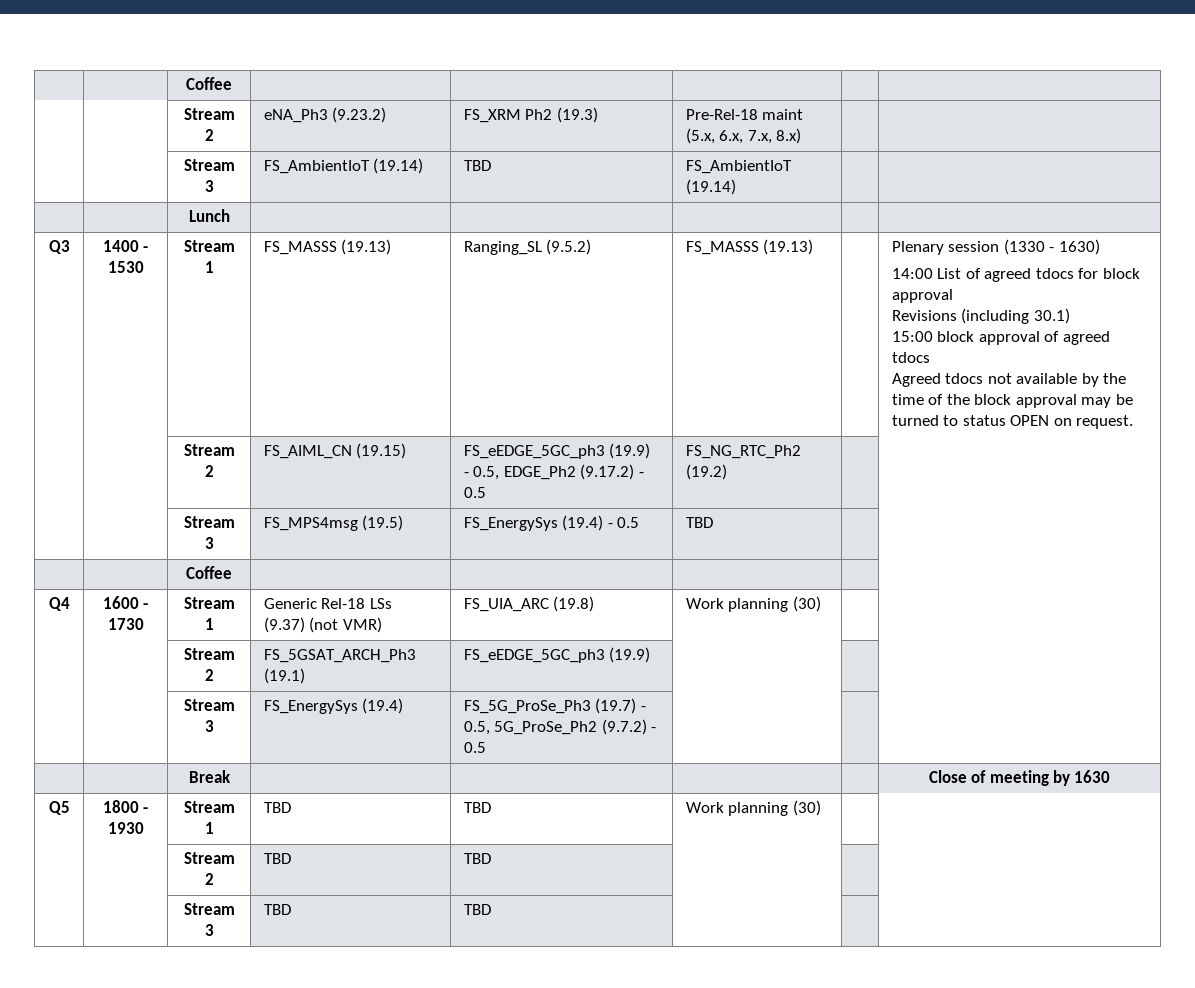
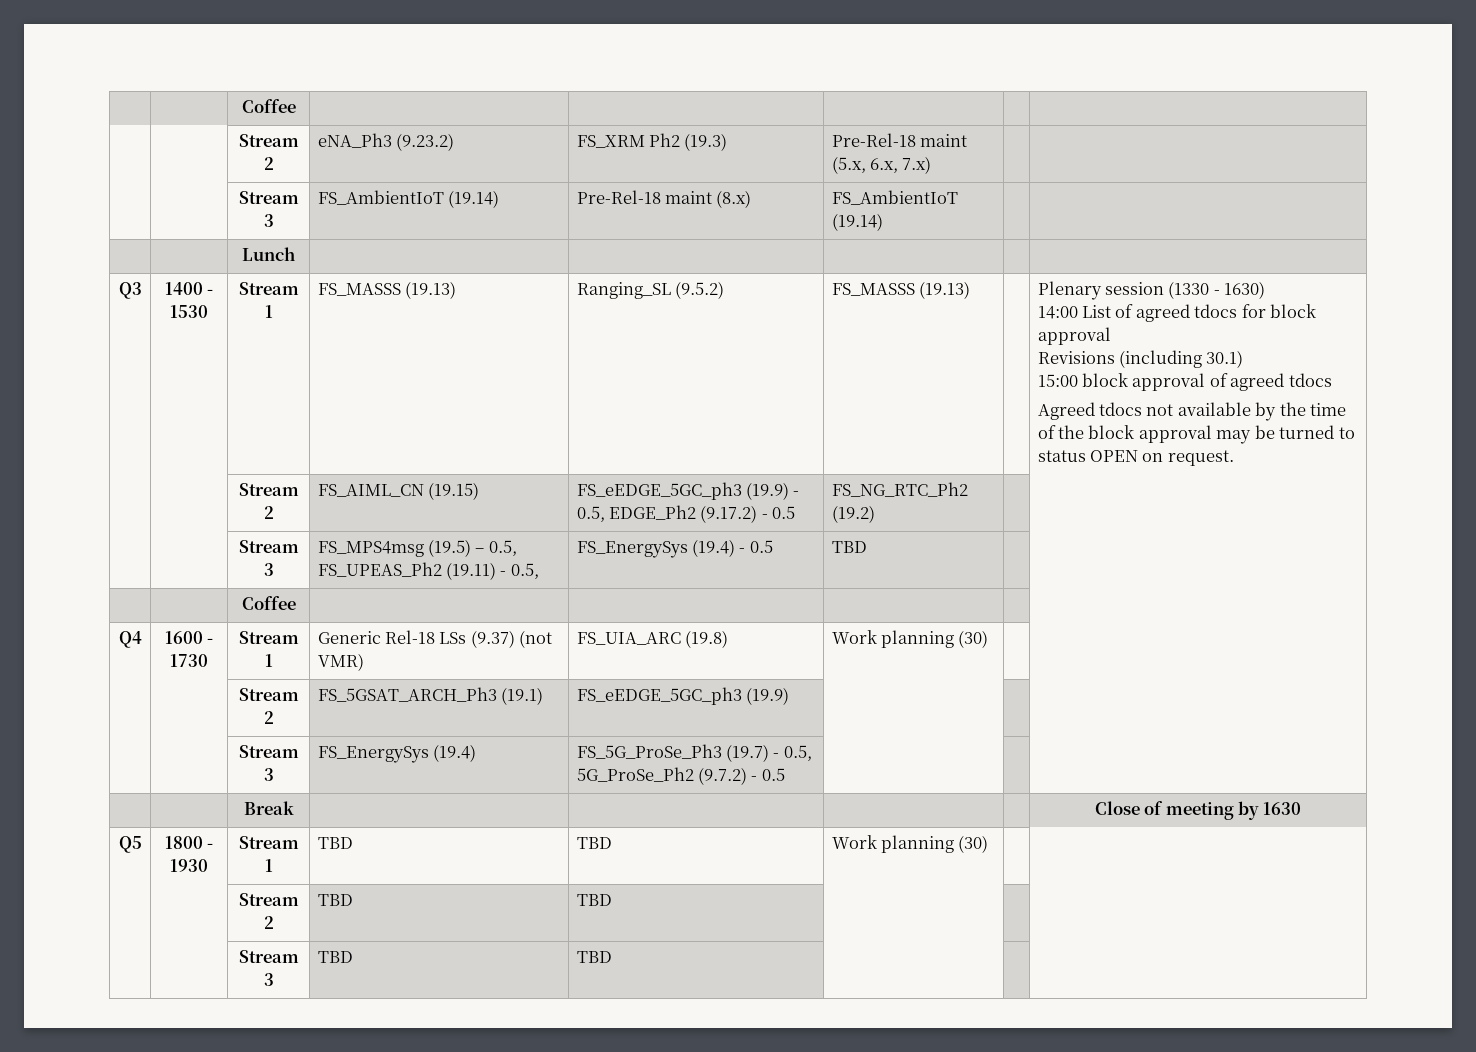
- | | Stream 2 | eNA_Ph3 (9.23.2) | FS_XRM Ph2 (19.3) | Pre-Rel-18 maint (5.x, 6.x, 7.x, 8.x) | |
+ | | Stream 2 | eNA_Ph3 (9.23.2) | FS_XRM Ph2 (19.3) | Pre-Rel-18 maint (5.x, 6.x, 7.x) | |
- | | Stream 3 | FS_AmbientIoT (19.14) | TBD | FS_AmbientIoT (19.14) | |
+ | | Stream 3 | FS_AmbientIoT (19.14) | Pre-Rel-18 maint (8.x) | FS_AmbientIoT (19.14) | |
- | | Stream 3 | FS_MPS4msg (19.5) | FS_EnergySys (19.4) - 0.5 | TBD | |
+ | | Stream 3 | FS_MPS4msg (19.5) – 0.5, FS_UPEAS_Ph2 (19.11) - 0.5, | FS_EnergySys (19.4) - 0.5 | TBD | |

